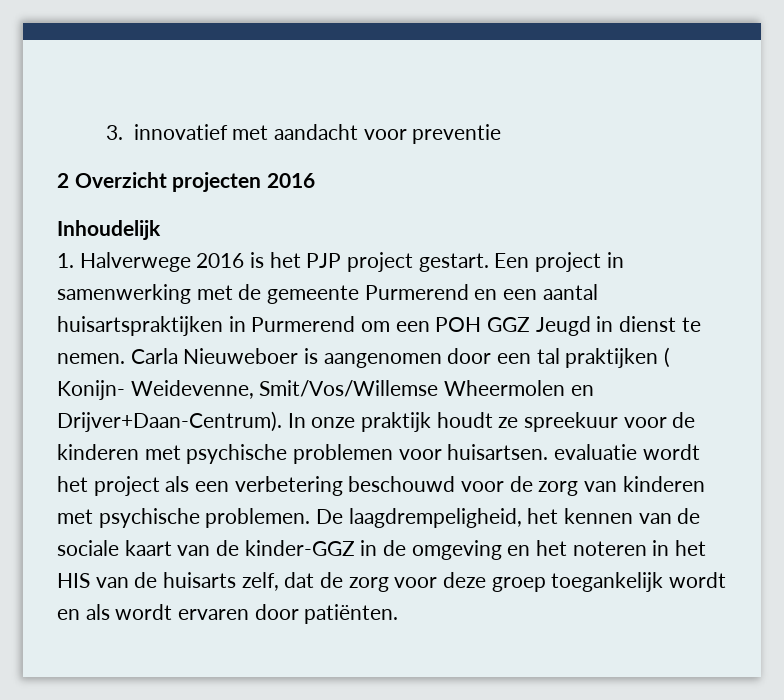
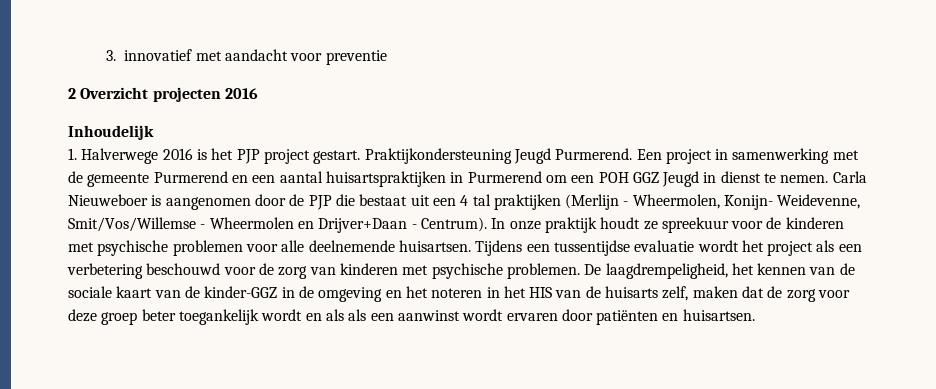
+ Praktijkondersteuning Jeugd Purmerend.
- Carla Nieuweboer is aangenomen door een tal praktijken ( Konijn- Weidevenne, Smit/Vos/Willemse Wheermolen en Drijver+Daan-Centrum).
+ Carla Nieuweboer is aangenomen door de PJP die bestaat uit een 4 tal praktijken (Merlijn - Wheermolen, Konijn- Weidevenne, Smit/Vos/Willemse - Wheermolen en Drijver+Daan - Centrum).
- In onze praktijk houdt ze spreekuur voor de kinderen met psychische problemen voor huisartsen. evaluatie wordt het project als een verbetering beschouwd voor de zorg van kinderen met psychische problemen.
+ In onze praktijk houdt ze spreekuur voor de kinderen met psychische problemen voor alle deelnemende huisartsen. Tijdens een tussentijdse evaluatie wordt het project als een verbetering beschouwd voor de zorg van kinderen met psychische problemen.
- De laagdrempeligheid, het kennen van de sociale kaart van de kinder-GGZ in de omgeving en het noteren in het HIS van de huisarts zelf, dat de zorg voor deze groep toegankelijk wordt en als wordt ervaren door patiënten.
+ De laagdrempeligheid, het kennen van de sociale kaart van de kinder-GGZ in de omgeving en het noteren in het HIS van de huisarts zelf, maken dat de zorg voor deze groep beter toegankelijk wordt en als als een aanwinst wordt ervaren door patiënten en huisartsen.

